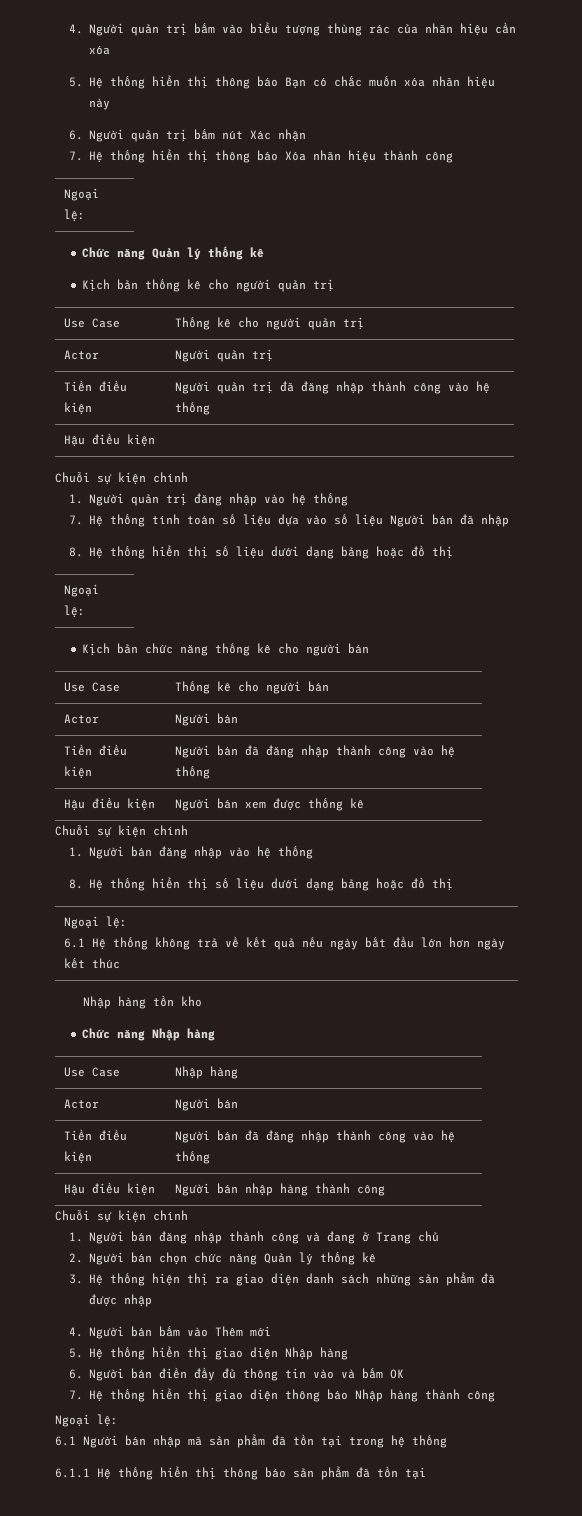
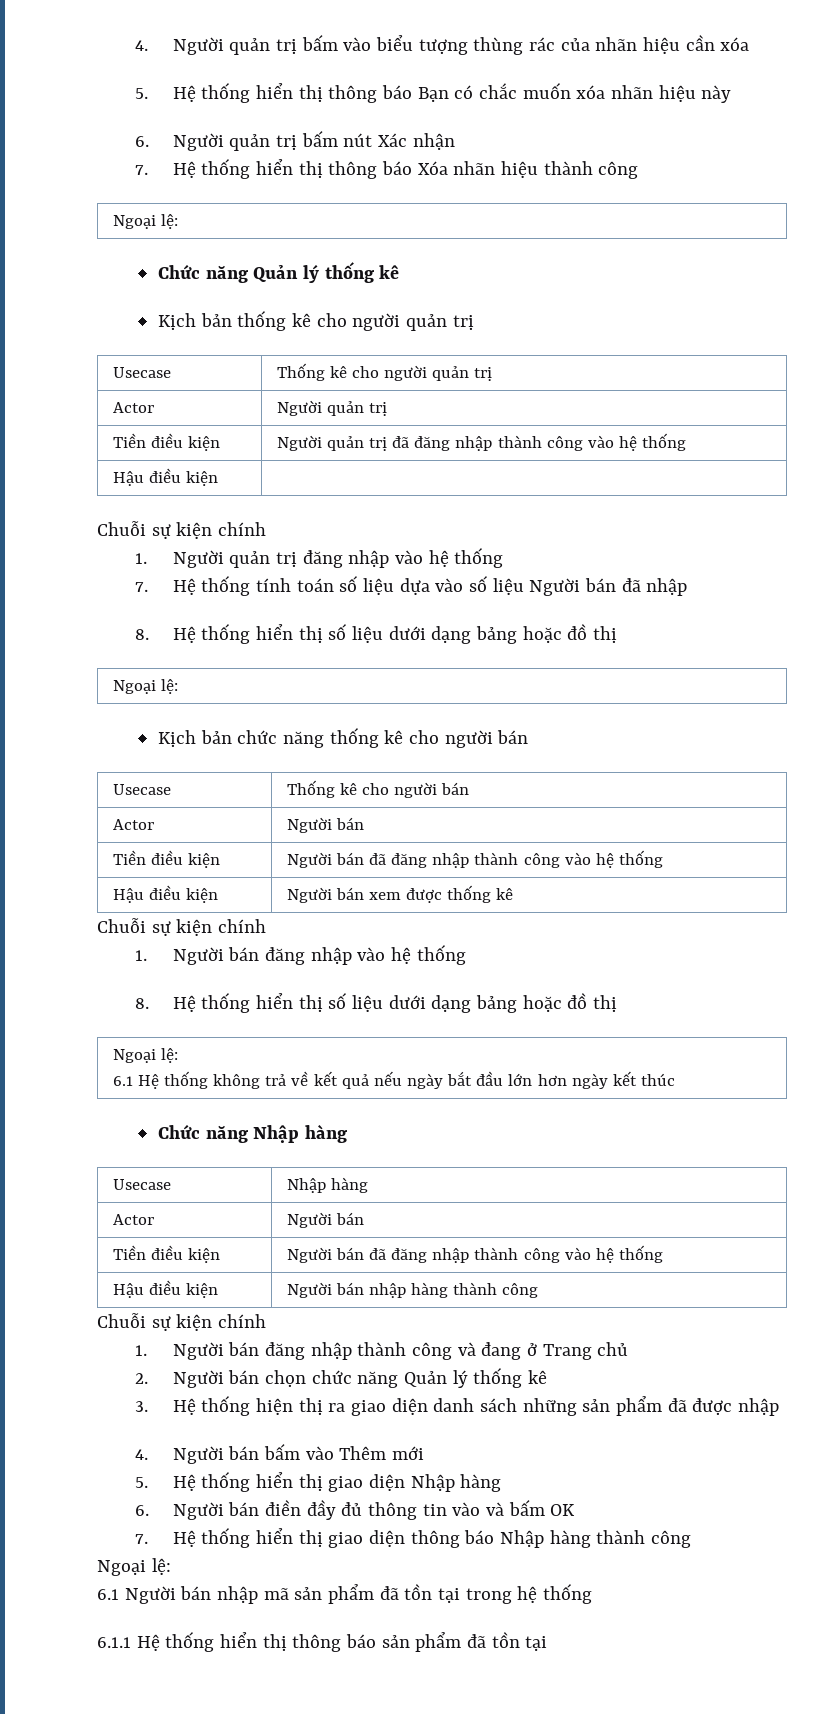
- Use Case | Thống kê cho người quản trị
+ Usecase | Thống kê cho người quản trị
- Use Case | Thống kê cho người bán
+ Usecase | Thống kê cho người bán
- Nhập hàng tồn kho
- Use Case | Nhập hàng
+ Usecase | Nhập hàng

